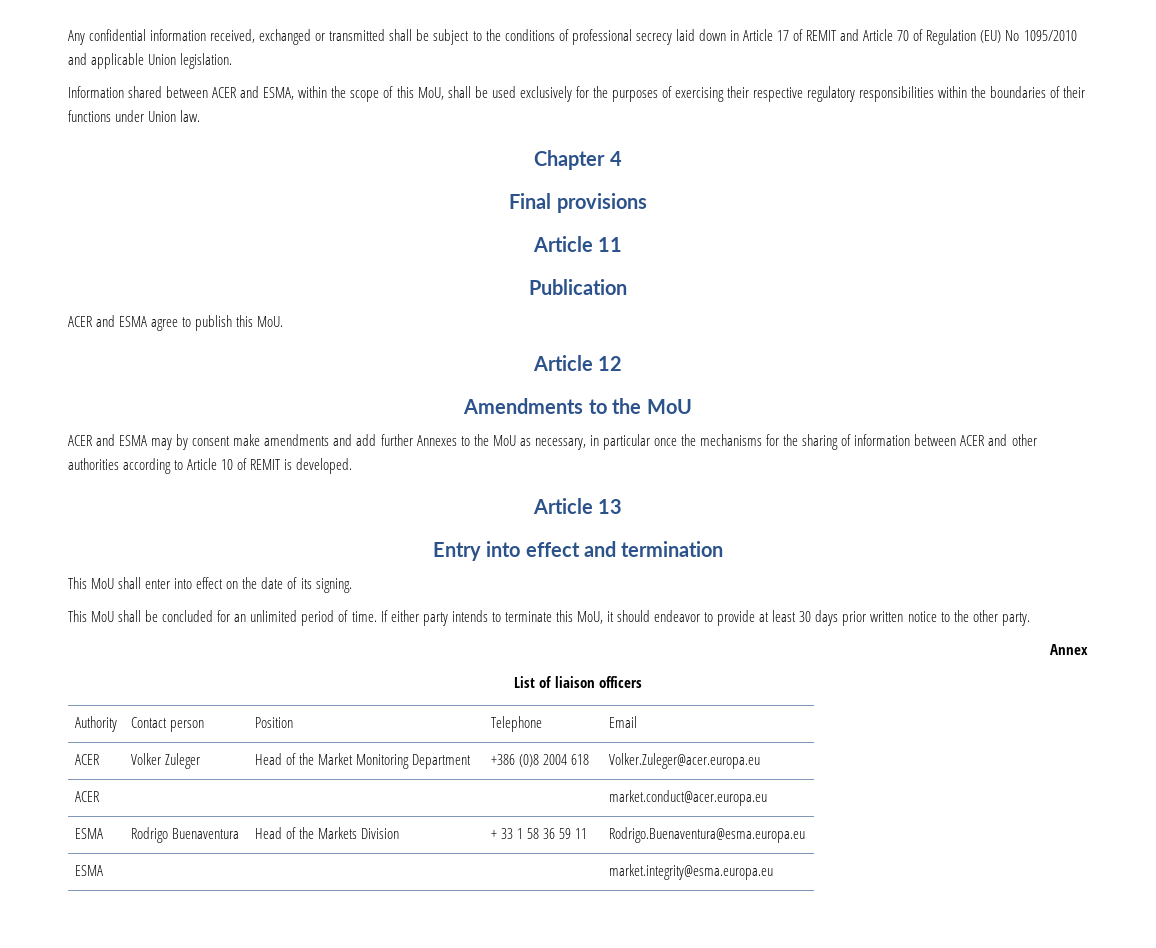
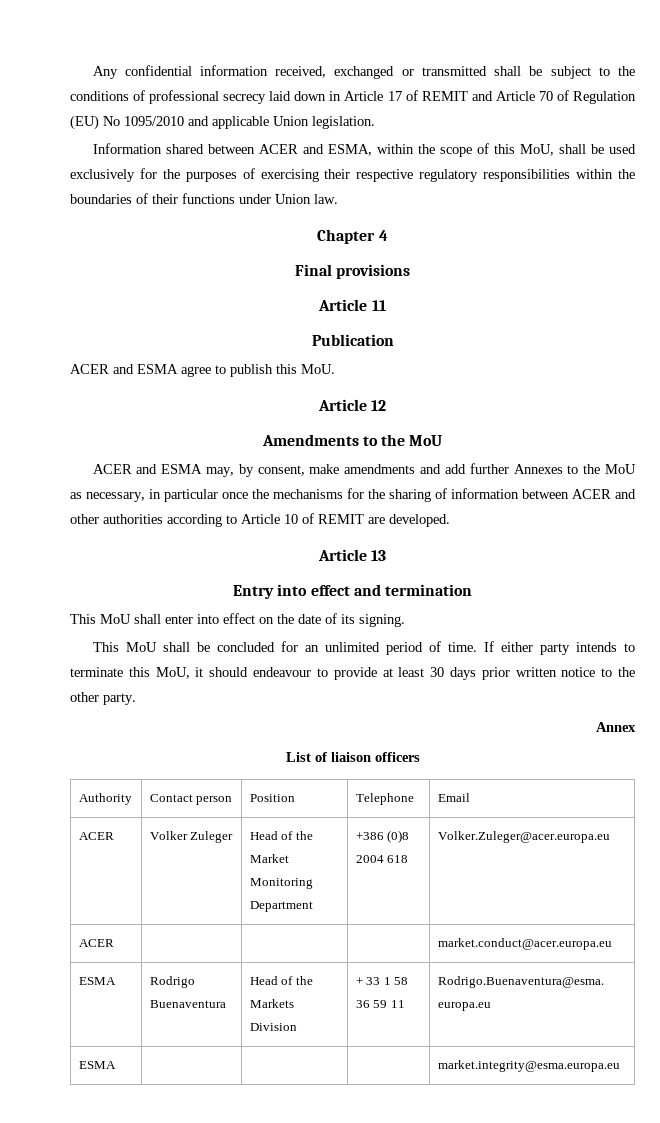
- ACER and ESMA may by consent make amendments and add further Annexes to the MoU as necessary, in particular once the mechanisms for the sharing of information between ACER and other authorities according to Article 10 of REMIT is developed.
+ ACER and ESMA may, by consent, make amendments and add further Annexes to the MoU as necessary, in particular once the mechanisms for the sharing of information between ACER and other authorities according to Article 10 of REMIT are developed.
- If either party intends to terminate this MoU, it should endeavor to provide at least 30 days prior written notice to the other party.
+ If either party intends to terminate this MoU, it should endeavour to provide at least 30 days prior written notice to the other party.

